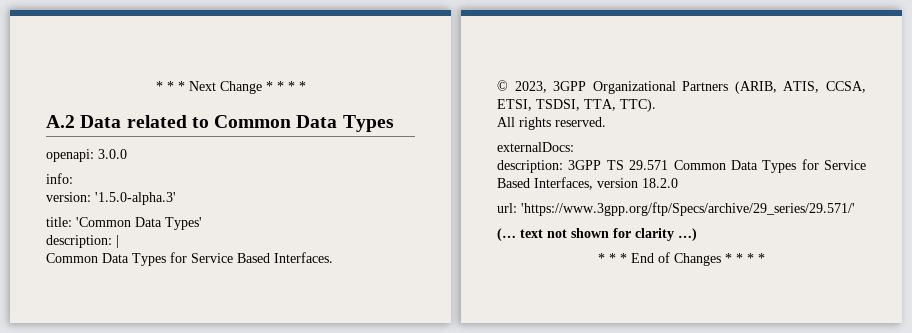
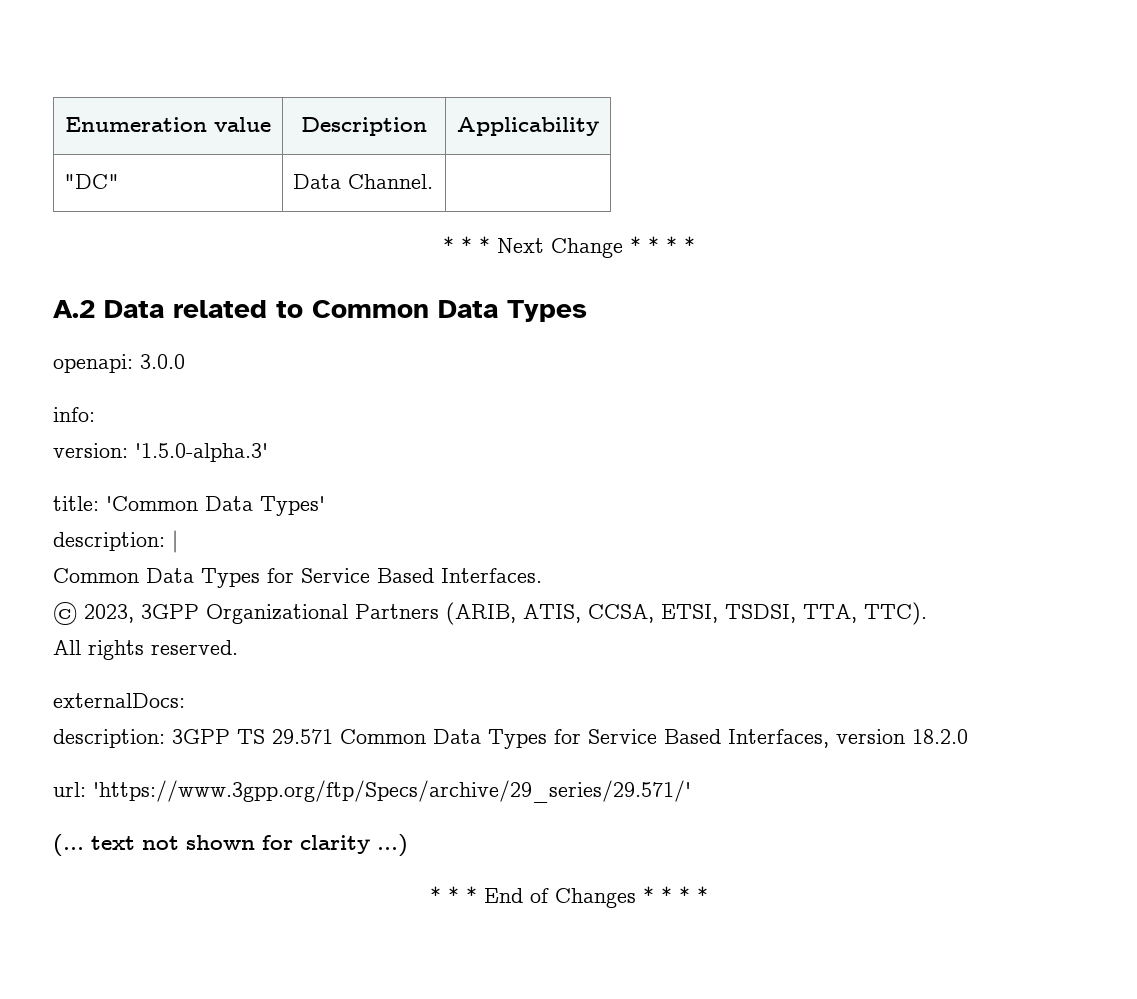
+ Enumeration value | Description | Applicability
+ "DC" | Data Channel. |

